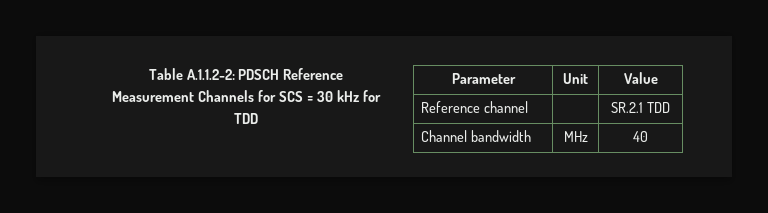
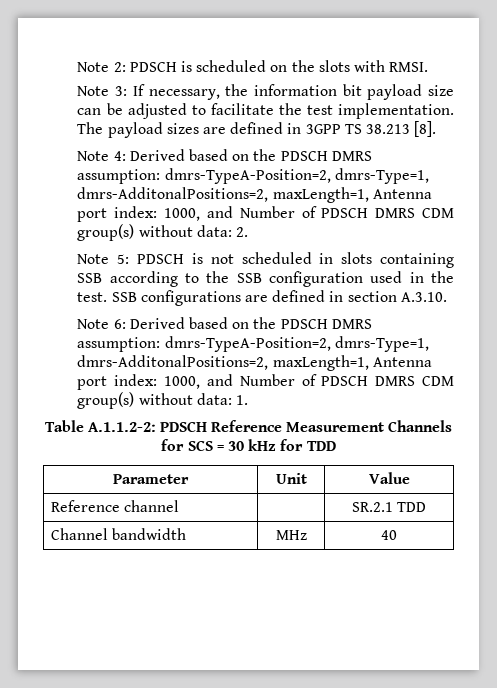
+ Note 2: PDSCH is scheduled on the slots with RMSI.
+ Note 3: If necessary, the information bit payload size can be adjusted to facilitate the test implementation. The payload sizes are defined in 3GPP TS 38.213 [8].
+ Note 4: Derived based on the PDSCH DMRS assumption: dmrs-TypeA-Position=2, dmrs-Type=1, dmrs-AdditonalPositions=2, maxLength=1, Antenna port index: 1000, and Number of PDSCH DMRS CDM group(s) without data: 2.
+ Note 5: PDSCH is not scheduled in slots containing SSB according to the SSB configuration used in the test. SSB configurations are defined in section A.3.10.
+ Note 6: Derived based on the PDSCH DMRS assumption: dmrs-TypeA-Position=2, dmrs-Type=1, dmrs-AdditonalPositions=2, maxLength=1, Antenna port index: 1000, and Number of PDSCH DMRS CDM group(s) without data: 1.

